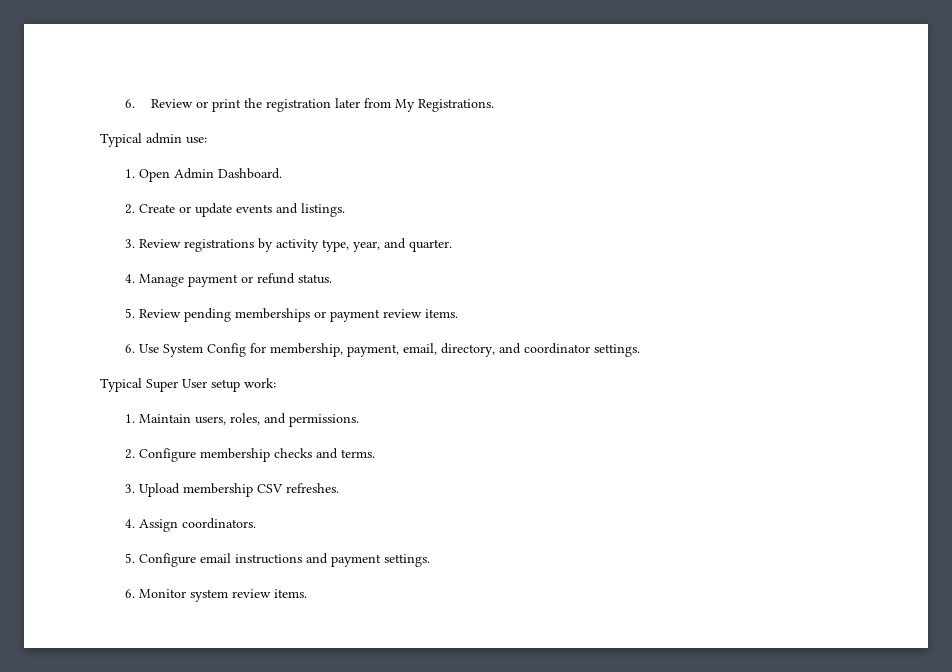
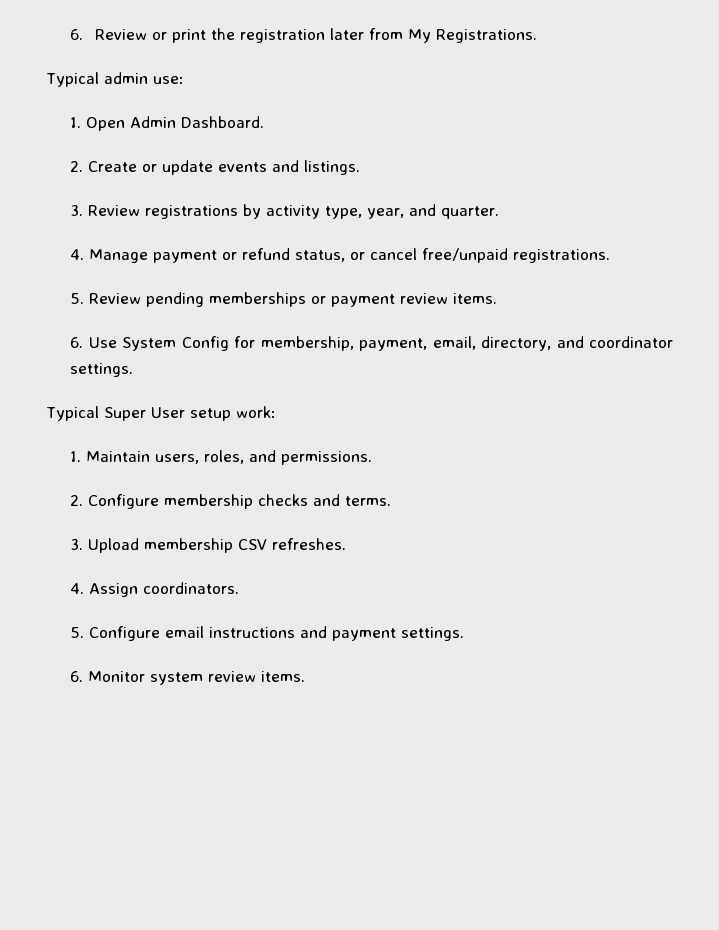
- 4. Manage payment or refund status.
+ 4. Manage payment or refund status, or cancel free/unpaid registrations.

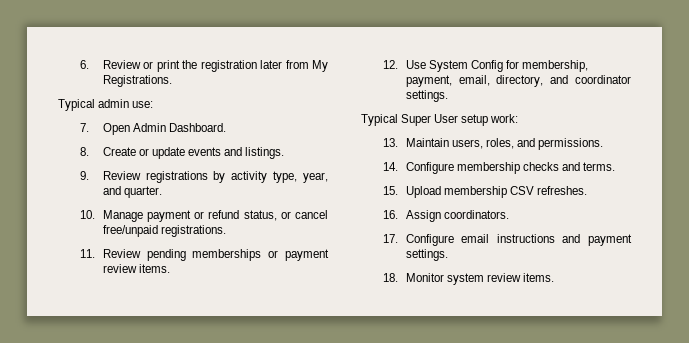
- 1. Open Admin Dashboard.
+ 7. Open Admin Dashboard.
- 2. Create or update events and listings.
+ 8. Create or update events and listings.
- 3. Review registrations by activity type, year, and quarter.
+ 9. Review registrations by activity type, year, and quarter.
- 4. Manage payment or refund status, or cancel free/unpaid registrations.
+ 10. Manage payment or refund status, or cancel free/unpaid registrations.
- 5. Review pending memberships or payment review items.
+ 11. Review pending memberships or payment review items.
- 6. Use System Config for membership, payment, email, directory, and coordinator settings.
+ 12. Use System Config for membership, payment, email, directory, and coordinator settings.
- 1. Maintain users, roles, and permissions.
+ 13. Maintain users, roles, and permissions.
- 2. Configure membership checks and terms.
+ 14. Configure membership checks and terms.
- 3. Upload membership CSV refreshes.
+ 15. Upload membership CSV refreshes.
- 4. Assign coordinators.
+ 16. Assign coordinators.
- 5. Configure email instructions and payment settings.
+ 17. Configure email instructions and payment settings.
- 6. Monitor system review items.
+ 18. Monitor system review items.

